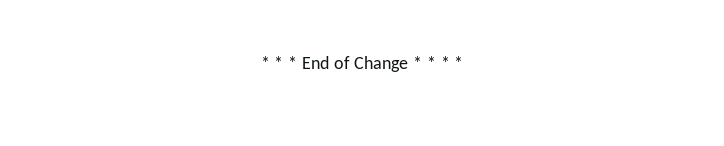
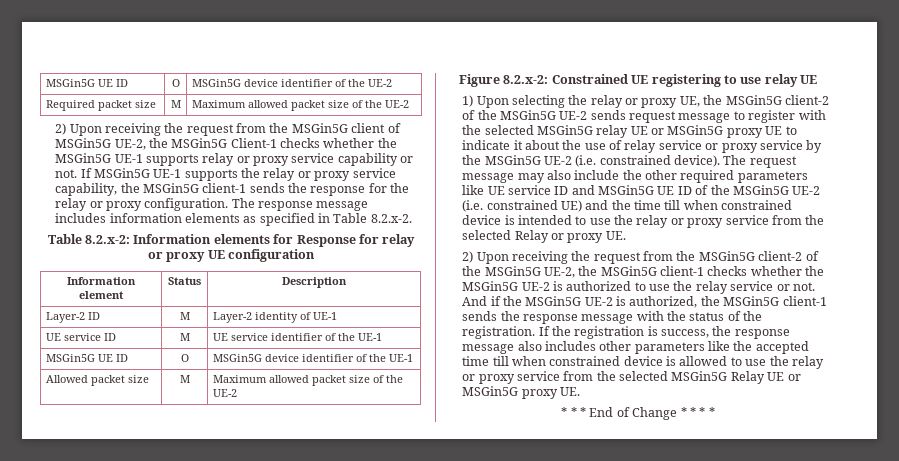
+ MSGin5G UE ID | O | MSGin5G device identifier of the UE-2
+ Required packet size | M | Maximum allowed packet size of the UE-2
+ 2) Upon receiving the request from the MSGin5G client of MSGin5G UE-2, the MSGin5G Client-1 checks whether the MSGin5G UE-1 supports relay or proxy service capability or not. If MSGin5G UE-1 supports the relay or proxy service capability, the MSGin5G client-1 sends the response for the relay or proxy configuration. The response message includes information elements as specified in Table 8.2.x-2.
+ Table 8.2.x-2: Information elements for Response for relay or proxy UE configuration
+ Information element | Status | Description
+ Layer-2 ID | M | Layer-2 identity of UE-1
+ UE service ID | M | UE service identifier of the UE-1
+ MSGin5G UE ID | O | MSGin5G device identifier of the UE-1
+ Allowed packet size | M | Maximum allowed packet size of the UE-2
+ Figure 8.2.x-2: Constrained UE registering to use relay UE
+ 1) Upon selecting the relay or proxy UE, the MSGin5G client-2 of the MSGin5G UE-2 sends request message to register with the selected MSGin5G relay UE or MSGin5G proxy UE to indicate it about the use of relay service or proxy service by the MSGin5G UE-2 (i.e. constrained device). The request message may also include the other required parameters like UE service ID and MSGin5G UE ID of the MSGin5G UE-2 (i.e. constrained UE) and the time till when constrained device is intended to use the relay or proxy service from the selected Relay or proxy UE.
+ 2) Upon receiving the request from the MSGin5G client-2 of the MSGin5G UE-2, the MSGin5G client-1 checks whether the MSGin5G UE-2 is authorized to use the relay service or not. And if the MSGin5G UE-2 is authorized, the MSGin5G client-1 sends the response message with the status of the registration. If the registration is success, the response message also includes other parameters like the accepted time till when constrained device is allowed to use the relay or proxy service from the selected MSGin5G Relay UE or MSGin5G proxy UE.

